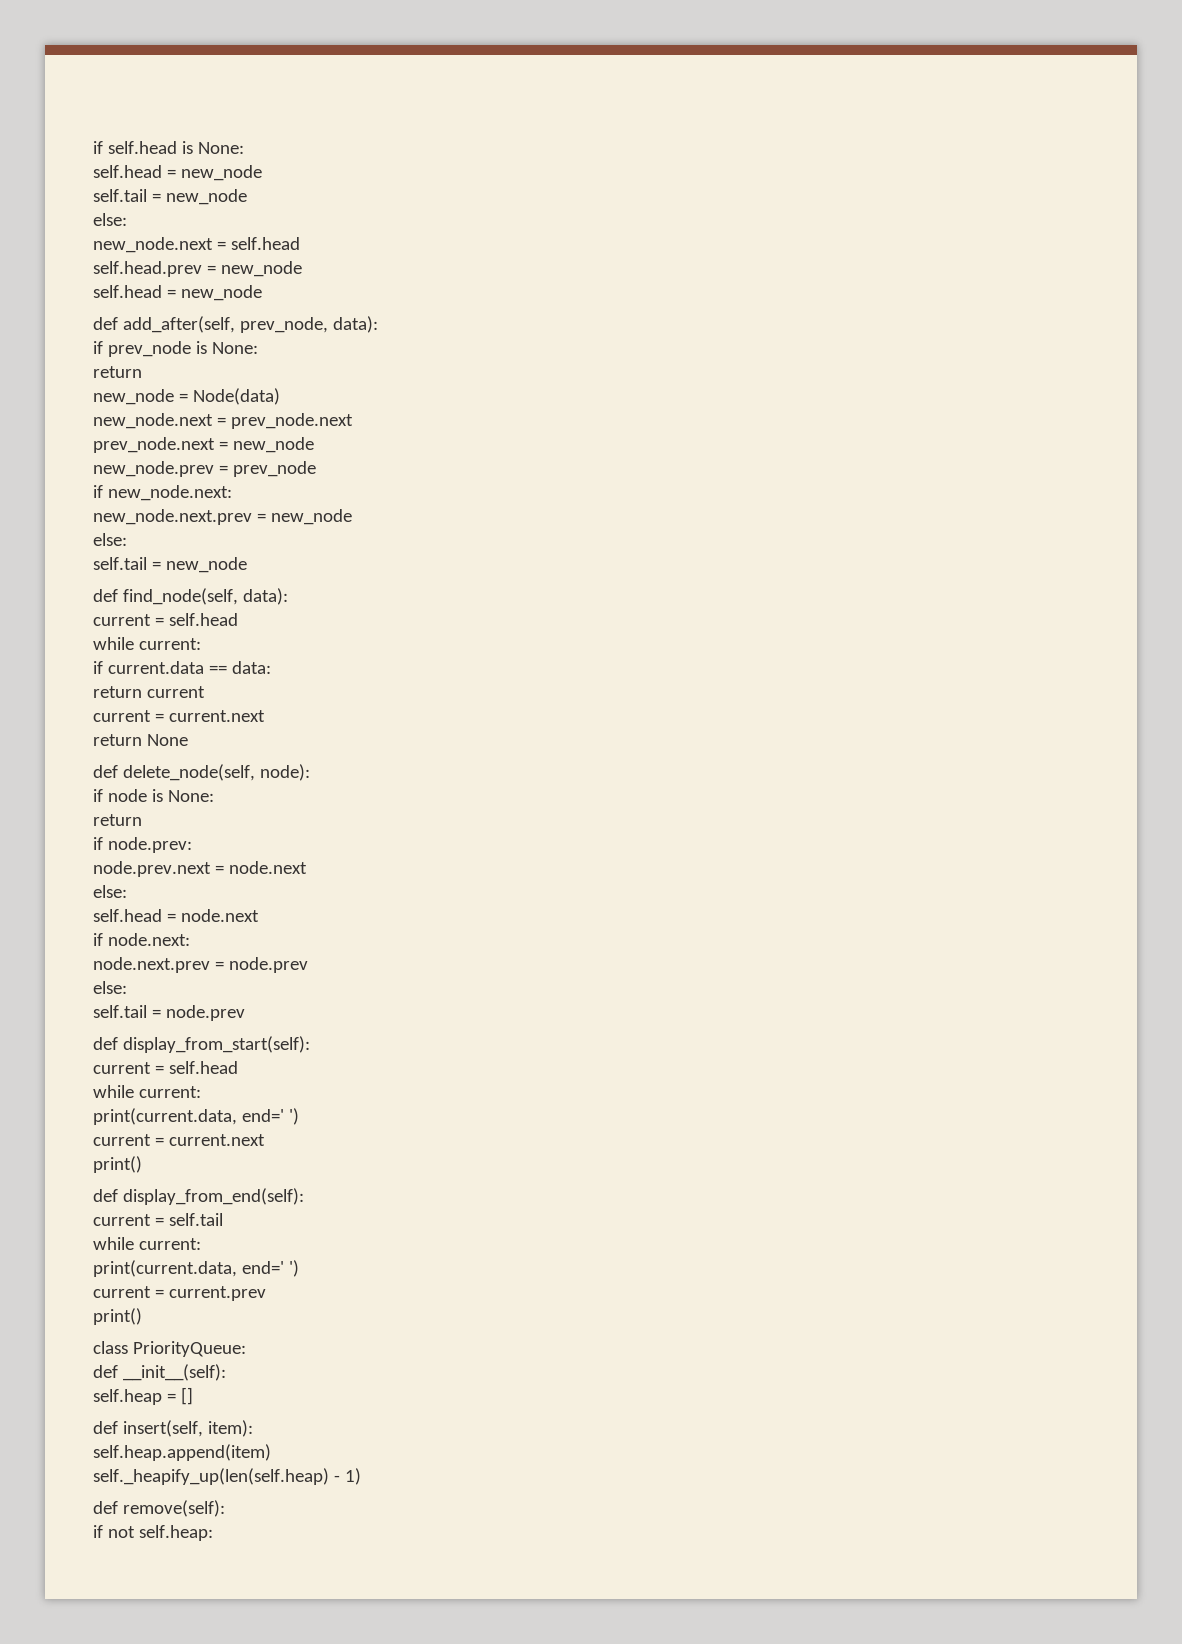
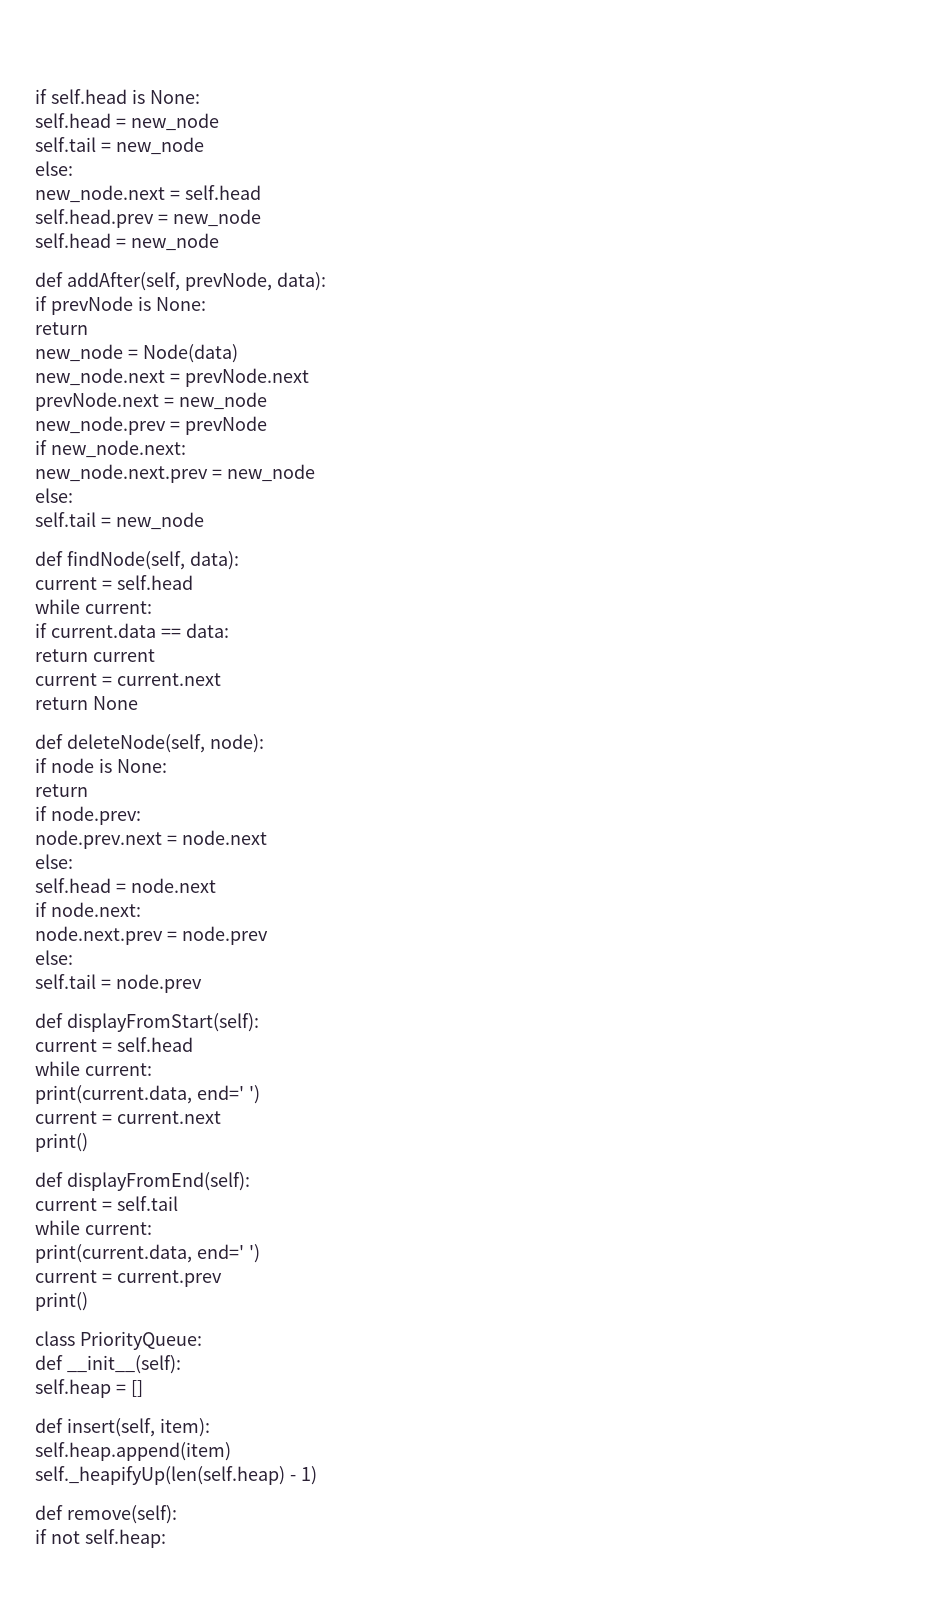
- def add_after(self, prev_node, data):
+ def addAfter(self, prevNode, data):
- if prev_node is None:
+ if prevNode is None:
- new_node.next = prev_node.next
- prev_node.next = new_node
+ new_node.next = prevNode.next
+ prevNode.next = new_node
- new_node.prev = prev_node
+ new_node.prev = prevNode
- def find_node(self, data):
+ def findNode(self, data):
- def delete_node(self, node):
+ def deleteNode(self, node):
- def display_from_start(self):
+ def displayFromStart(self):
- def display_from_end(self):
+ def displayFromEnd(self):
- self._heapify_up(len(self.heap) - 1)
+ self._heapifyUp(len(self.heap) - 1)

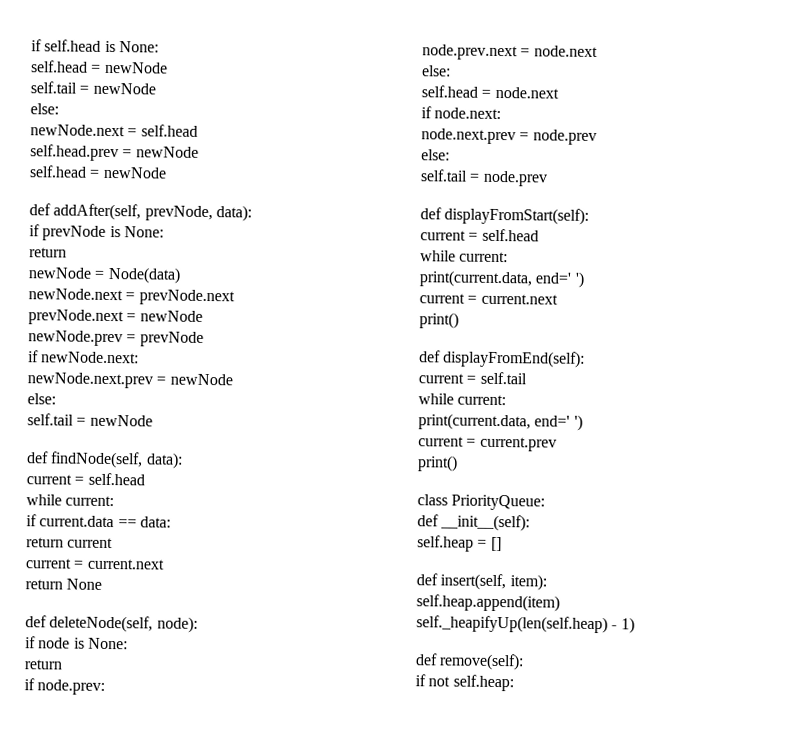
  if self.head is None:
- self.head = new_node
- self.tail = new_node
+ self.head = newNode
+ self.tail = newNode
  else:
- new_node.next = self.head
+ newNode.next = self.head
- self.head.prev = new_node
- self.head = new_node
+ self.head.prev = newNode
+ self.head = newNode
- new_node = Node(data)
+ newNode = Node(data)
- new_node.next = prevNode.next
+ newNode.next = prevNode.next
- prevNode.next = new_node
- new_node.prev = prevNode
+ prevNode.next = newNode
+ newNode.prev = prevNode
- if new_node.next:
- new_node.next.prev = new_node
+ if newNode.next:
+ newNode.next.prev = newNode
  else:
- self.tail = new_node
+ self.tail = newNode

